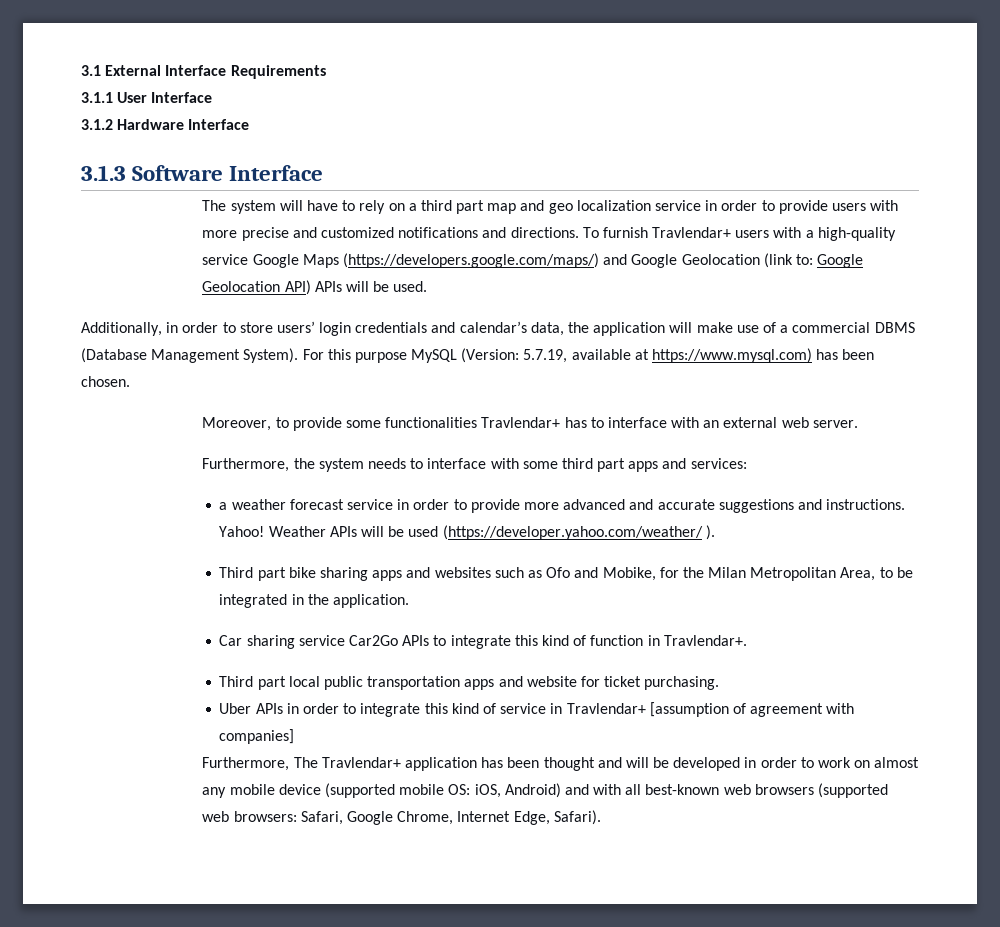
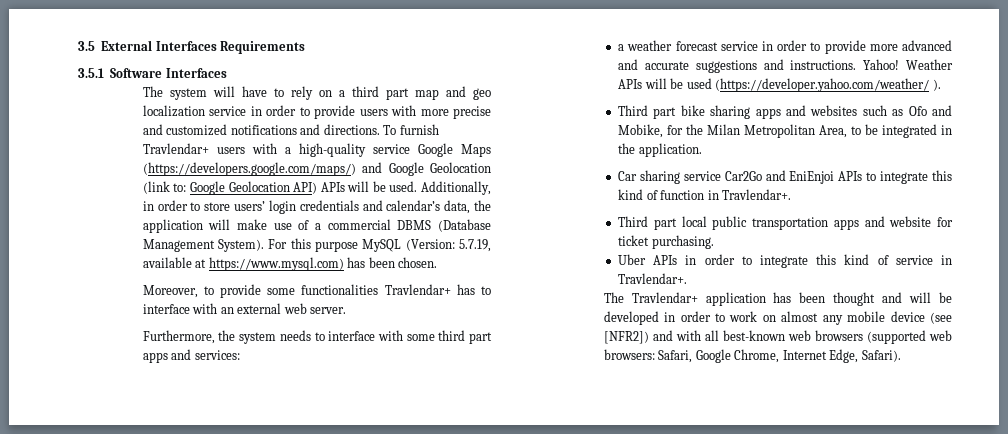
- 3.1 External Interface Requirements
- 3.1.1 User Interface
- 3.1.2 Hardware Interface
- 3.1.3 Software Interface
+ 3.5 External Interfaces Requirements
+ 3.5.1 Software Interfaces
- To furnish Travlendar+ users with a high-quality service Google Maps (https://developers.google.com/maps/) and Google Geolocation (link to: Google Geolocation API) APIs will be used.
- Additionally, in order to store users’ login credentials and calendar’s data, the application will make use of a commercial DBMS (Database Management System).
+ To furnish Travlendar+ users with a high-quality service Google Maps (https://developers.google.com/maps/) and Google Geolocation (link to: Google Geolocation API) APIs will be used. Additionally, in order to store users’ login credentials and calendar’s data, the application will make use of a commercial DBMS (Database Management System).
- Car sharing service Car2Go APIs to integrate this kind of function in Travlendar+.
+ Car sharing service Car2Go and EniEnjoi APIs to integrate this kind of function in Travlendar+.
- Uber APIs in order to integrate this kind of service in Travlendar+ [assumption of agreement with companies]
- Furthermore, The Travlendar+ application has been thought and will be developed in order to work on almost any mobile device (supported mobile OS: iOS, Android) and with all best-known web browsers (supported web browsers: Safari, Google Chrome, Internet Edge, Safari).
+ Uber APIs in order to integrate this kind of service in Travlendar+.
+ The Travlendar+ application has been thought and will be developed in order to work on almost any mobile device (see [NFR2]) and with all best-known web browsers (supported web browsers: Safari, Google Chrome, Internet Edge, Safari).

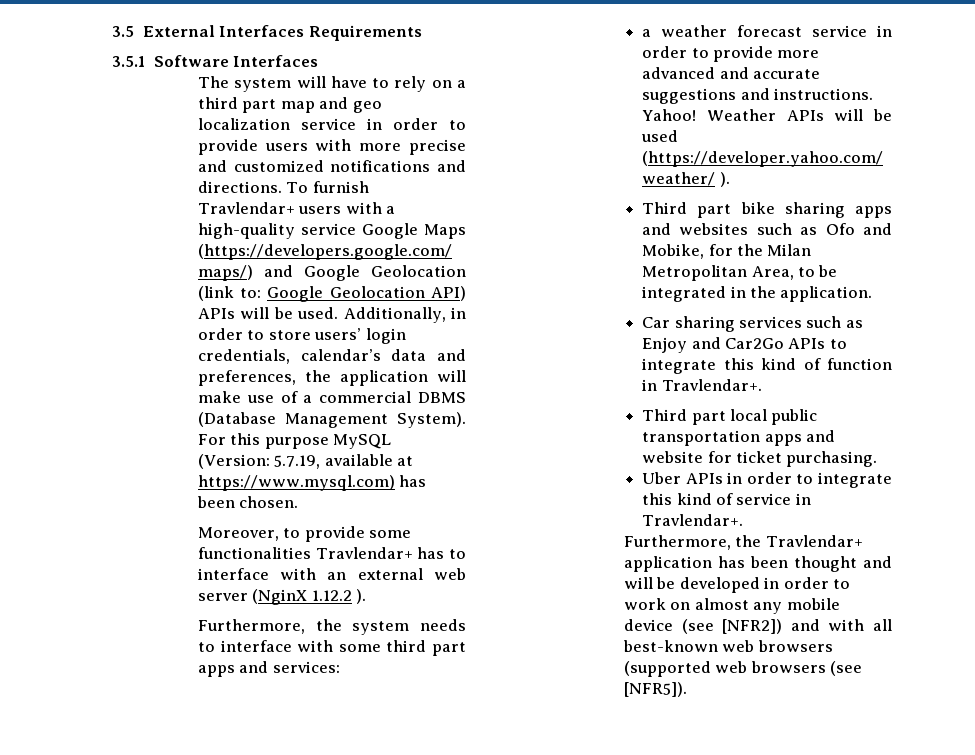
- Additionally, in order to store users’ login credentials and calendar’s data, the application will make use of a commercial DBMS (Database Management System).
+ Additionally, in order to store users’ login credentials, calendar’s data and preferences, the application will make use of a commercial DBMS (Database Management System).
- Moreover, to provide some functionalities Travlendar+ has to interface with an external web server.
+ Moreover, to provide some functionalities Travlendar+ has to interface with an external web server (NginX 1.12.2 ).
- Car sharing service Car2Go and EniEnjoi APIs to integrate this kind of function in Travlendar+.
+ Car sharing services such as Enjoy and Car2Go APIs to integrate this kind of function in Travlendar+.
- The Travlendar+ application has been thought and will be developed in order to work on almost any mobile device (see [NFR2]) and with all best-known web browsers (supported web browsers: Safari, Google Chrome, Internet Edge, Safari).
+ Furthermore, the Travlendar+ application has been thought and will be developed in order to work on almost any mobile device (see [NFR2]) and with all best-known web browsers (supported web browsers (see [NFR5]).

